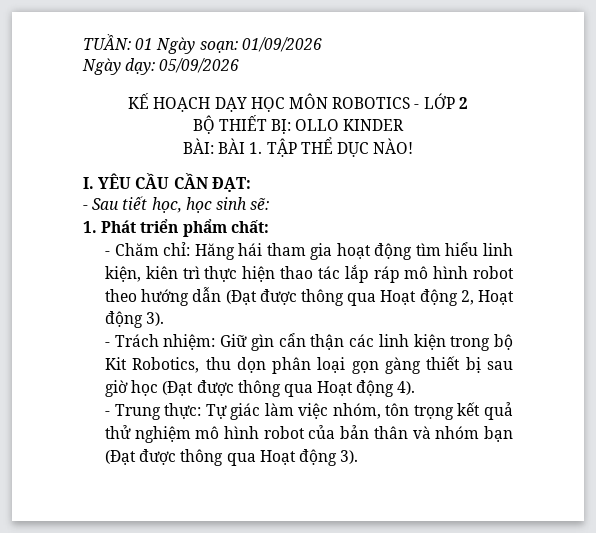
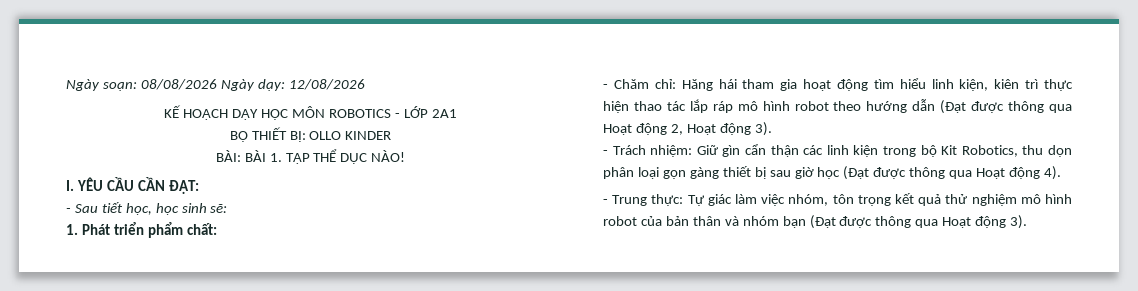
- TUẦN: 01 Ngày soạn: 01/09/2026
- Ngày dạy: 05/09/2026
+ Ngày soạn: 08/08/2026 Ngày dạy: 12/08/2026
- KẾ HOẠCH DẠY HỌC MÔN ROBOTICS - LỚP 2
+ KẾ HOẠCH DẠY HỌC MÔN ROBOTICS - LỚP 2A1

